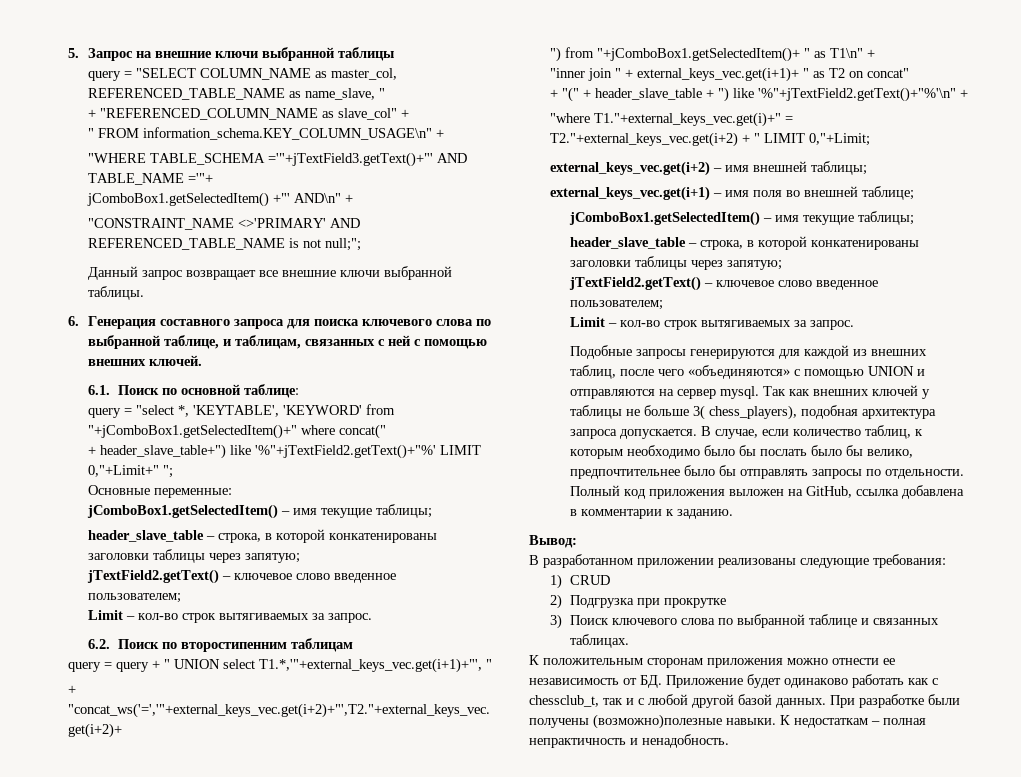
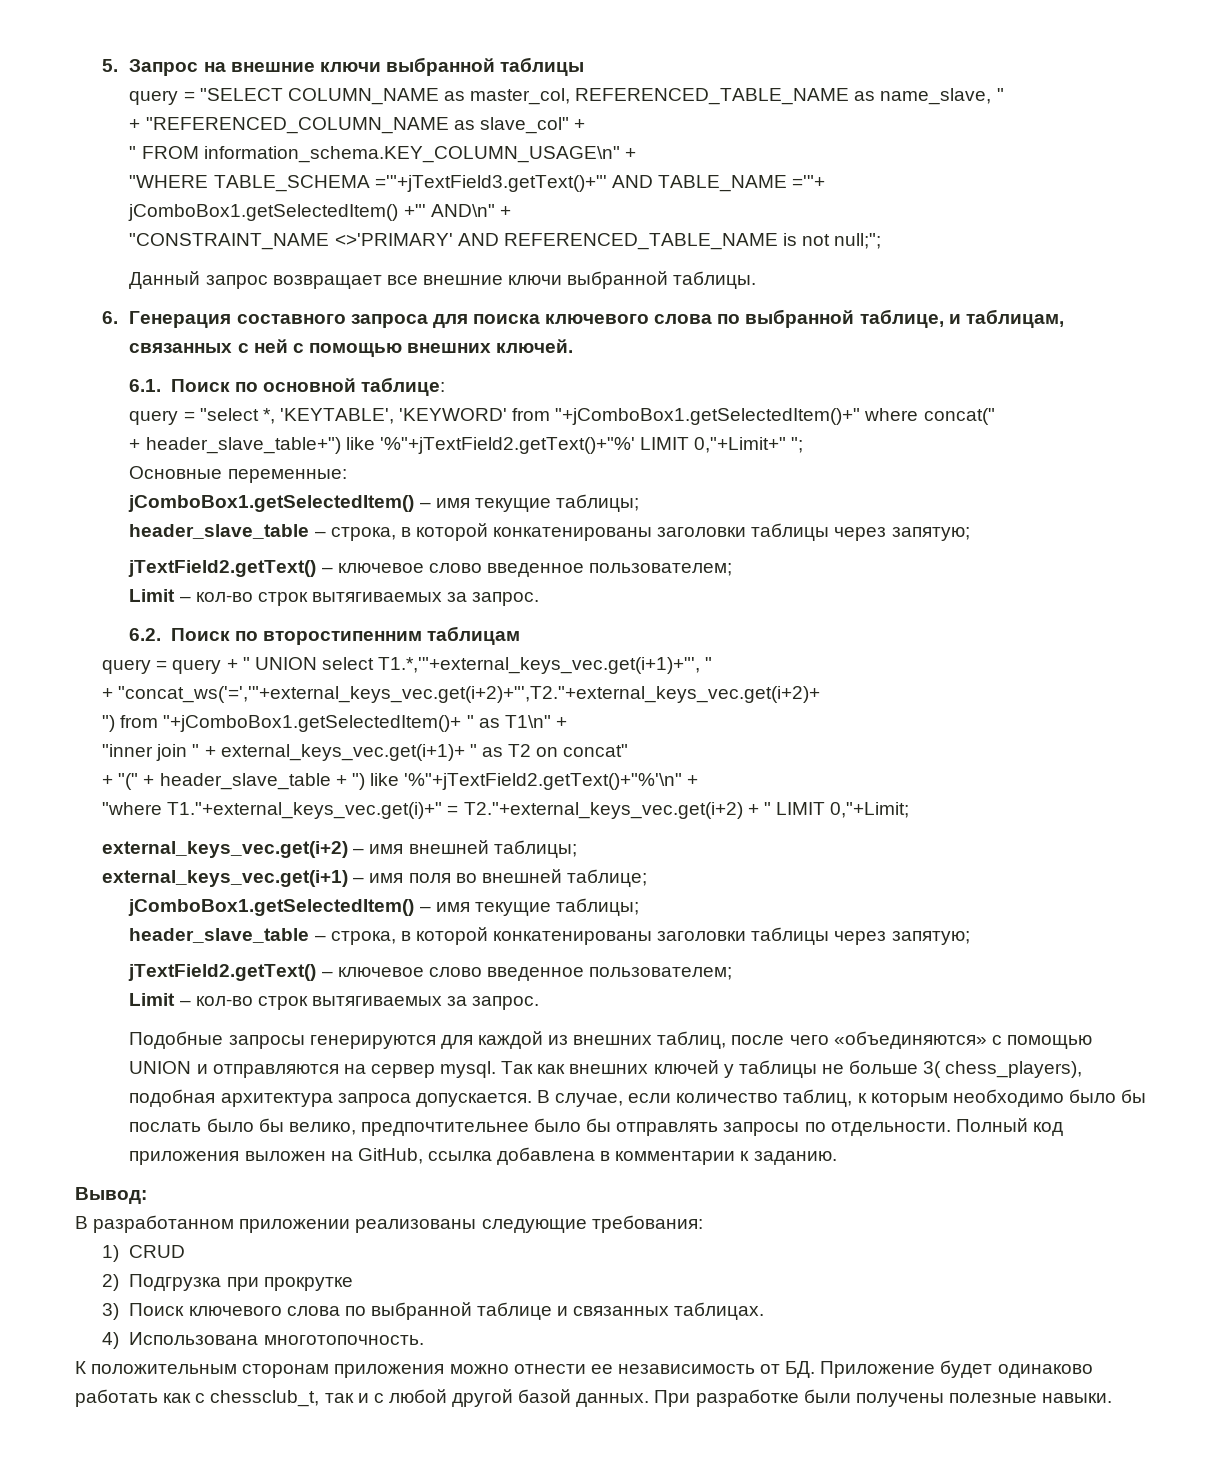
+ 4) Использована многотопочность.
- При разработке были получены (возможно)полезные навыки. К недостаткам – полная непрактичность и ненадобность.
+ При разработке были получены полезные навыки.

